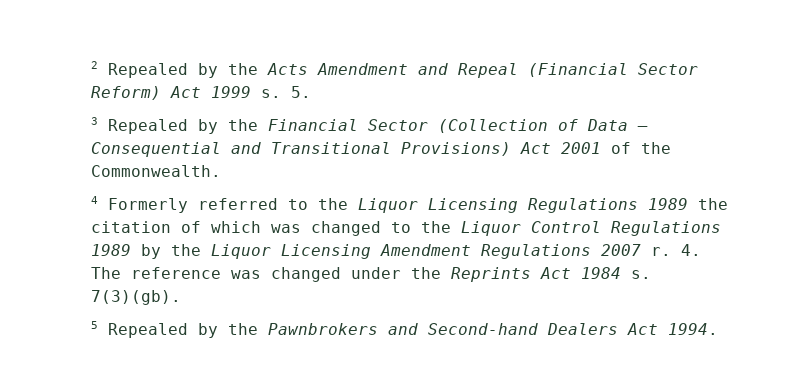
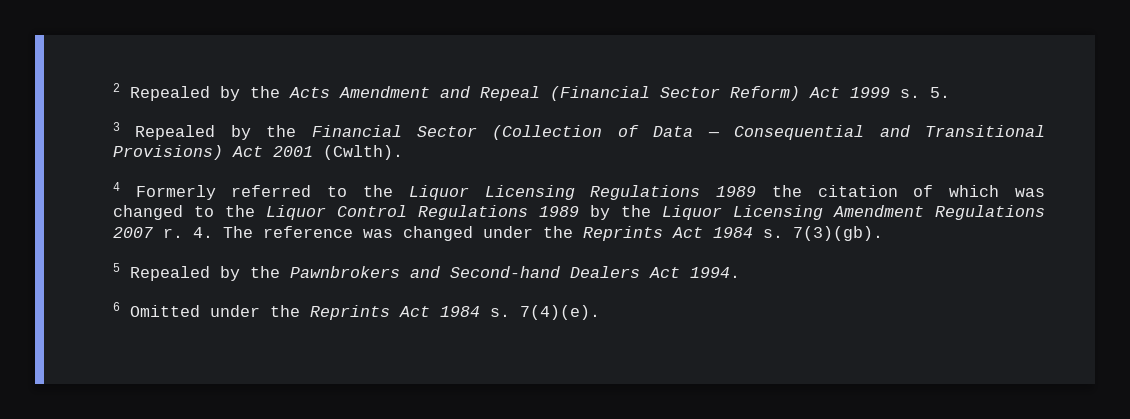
- 3 Repealed by the Financial Sector (Collection of Data — Consequential and Transitional Provisions) Act 2001 of the Commonwealth.
+ 3 Repealed by the Financial Sector (Collection of Data — Consequential and Transitional Provisions) Act 2001 (Cwlth).
+ 6 Omitted under the Reprints Act 1984 s. 7(4)(e).

